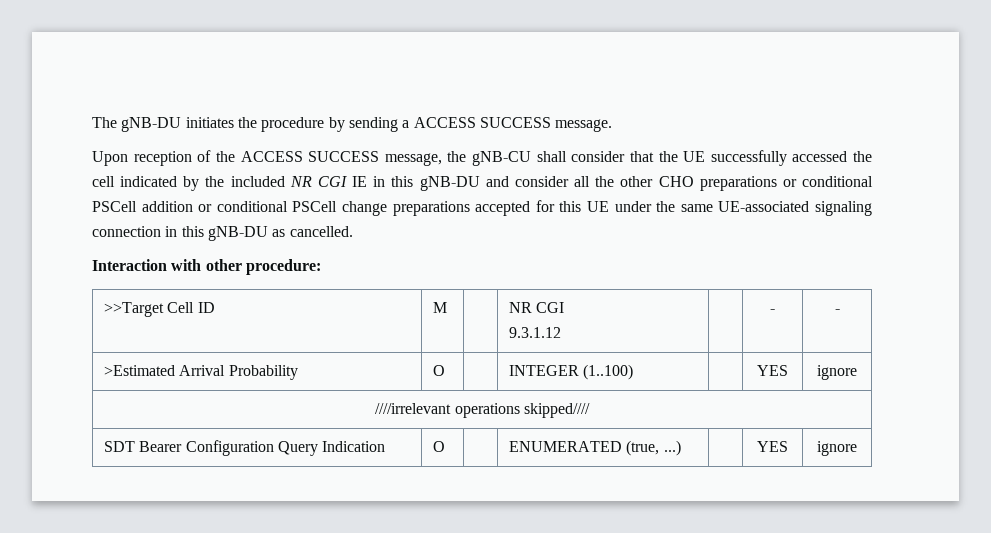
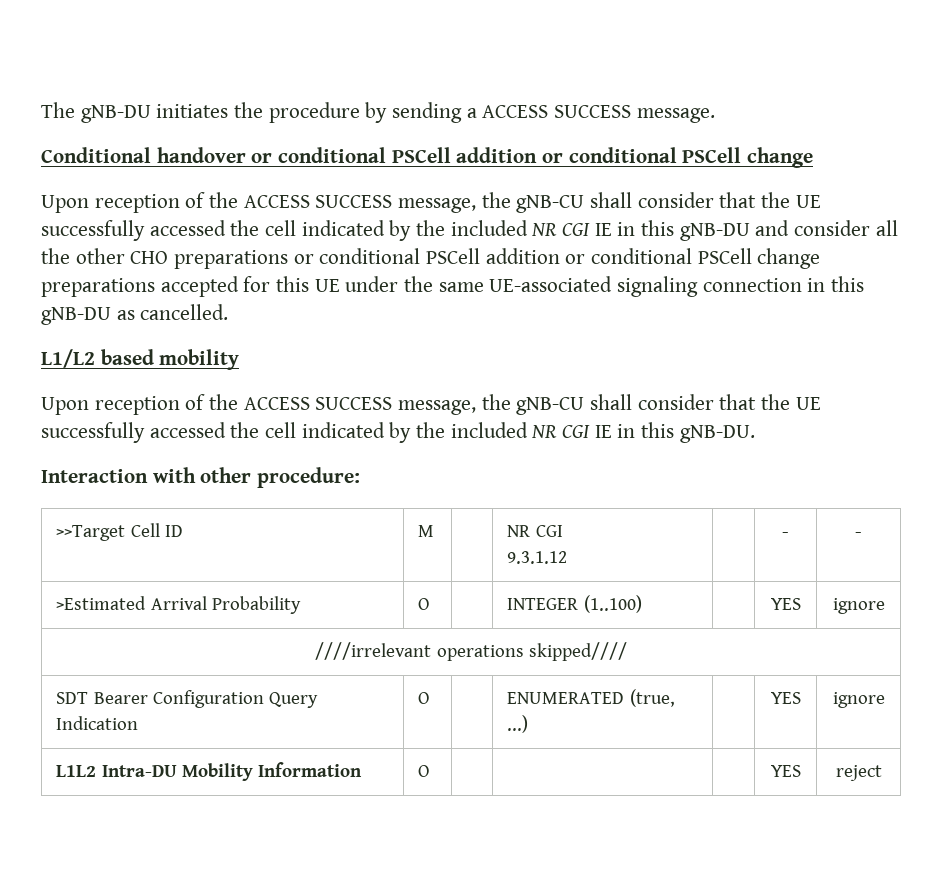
+ Conditional handover or conditional PSCell addition or conditional PSCell change
+ L1/L2 based mobility
+ Upon reception of the ACCESS SUCCESS message, the gNB-CU shall consider that the UE successfully accessed the cell indicated by the included NR CGI IE in this gNB-DU.
+ L1L2 Intra-DU Mobility Information | O | | | | YES | reject

